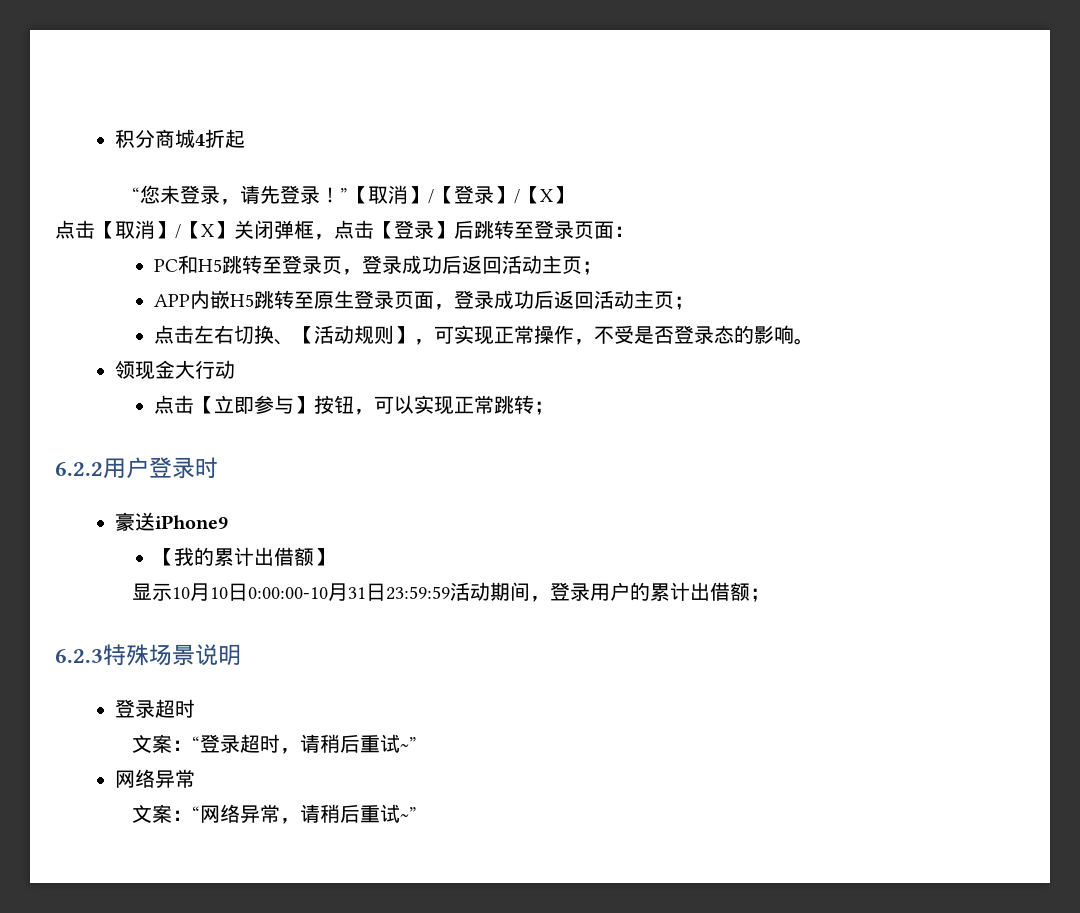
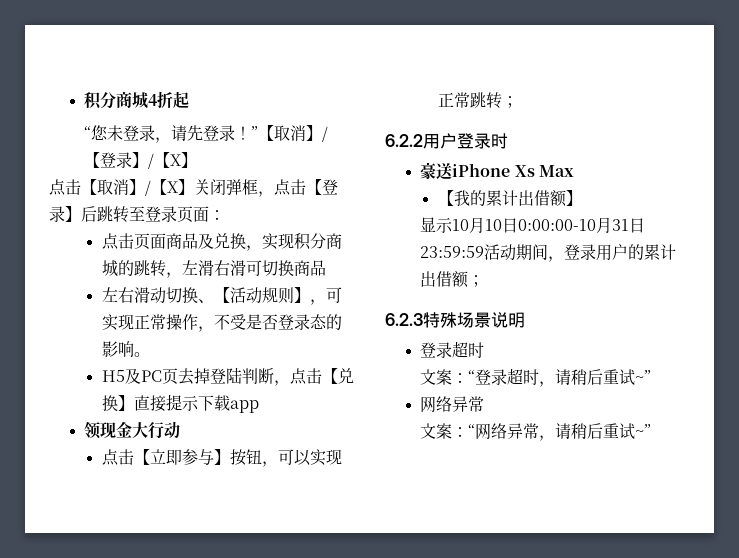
- PC和H5跳转至登录页，登录成功后返回活动主页；
- APP内嵌H5跳转至原生登录页面，登录成功后返回活动主页；
- 点击左右切换、【活动规则】，可实现正常操作，不受是否登录态的影响。
+ 点击页面商品及兑换，实现积分商城的跳转，左滑右滑可切换商品
+ 左右滑动切换、【活动规则】，可实现正常操作，不受是否登录态的影响。
+ H5及PC页去掉登陆判断，点击【兑换】直接提示下载app
- 豪送iPhone9
+ 豪送iPhone Xs Max

